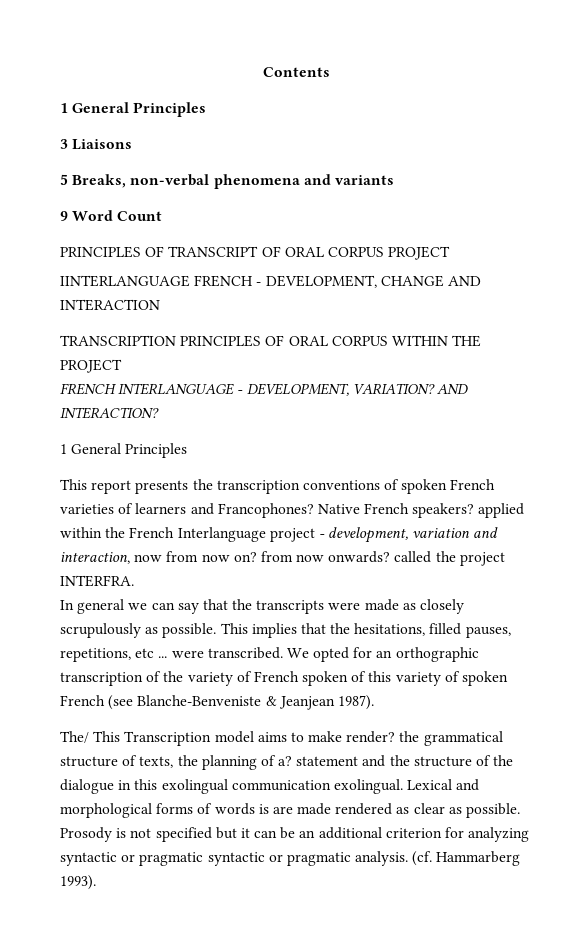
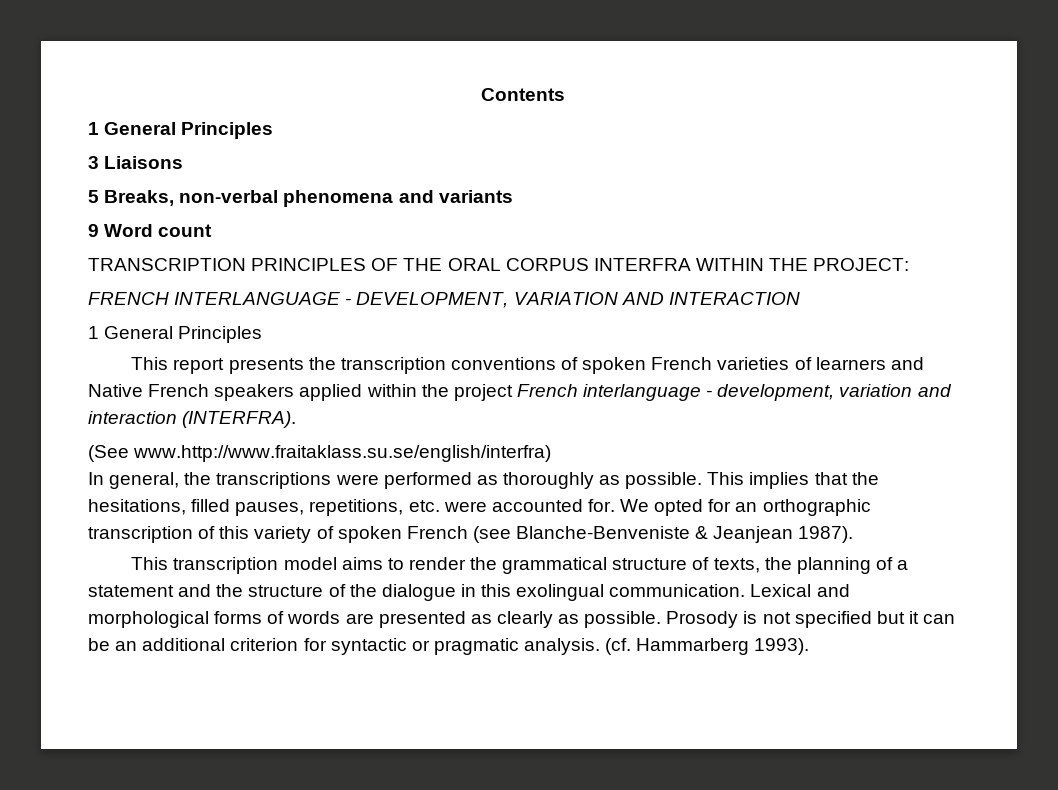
- 9 Word Count
- PRINCIPLES OF TRANSCRIPT OF ORAL CORPUS PROJECT
- IINTERLANGUAGE FRENCH - DEVELOPMENT, CHANGE AND INTERACTION
+ 9 Word count
- TRANSCRIPTION PRINCIPLES OF ORAL CORPUS WITHIN THE PROJECT
+ TRANSCRIPTION PRINCIPLES OF THE ORAL CORPUS INTERFRA WITHIN THE PROJECT:
- FRENCH INTERLANGUAGE - DEVELOPMENT, VARIATION? AND INTERACTION?
+ FRENCH INTERLANGUAGE - DEVELOPMENT, VARIATION AND INTERACTION
- This report presents the transcription conventions of spoken French varieties of learners and Francophones? Native French speakers? applied within the French Interlanguage project - development, variation and interaction, now from now on? from now onwards? called the project INTERFRA.
- In general we can say that the transcripts were made as closely scrupulously as possible.
+ This report presents the transcription conventions of spoken French varieties of learners and Native French speakers applied within the project French interlanguage - development, variation and interaction (INTERFRA).
+ (See www.http://www.fraitaklass.su.se/english/interfra)
+ In general, the transcriptions were performed as thoroughly as possible.
- This implies that the hesitations, filled pauses, repetitions, etc ... were transcribed.
+ This implies that the hesitations, filled pauses, repetitions, etc. were accounted for.
- We opted for an orthographic transcription of the variety of French spoken of this variety of spoken French (see Blanche-Benveniste & Jeanjean 1987).
+ We opted for an orthographic transcription of this variety of spoken French (see Blanche-Benveniste & Jeanjean 1987).
- The/ This Transcription model aims to make render? the grammatical structure of texts, the planning of a? statement and the structure of the dialogue in this exolingual communication exolingual.
+ This transcription model aims to render the grammatical structure of texts, the planning of a statement and the structure of the dialogue in this exolingual communication.
- Lexical and morphological forms of words is are made rendered as clear as possible.
+ Lexical and morphological forms of words are presented as clearly as possible.
- Prosody is not specified but it can be an additional criterion for analyzing syntactic or pragmatic syntactic or pragmatic analysis.
+ Prosody is not specified but it can be an additional criterion for syntactic or pragmatic analysis.

